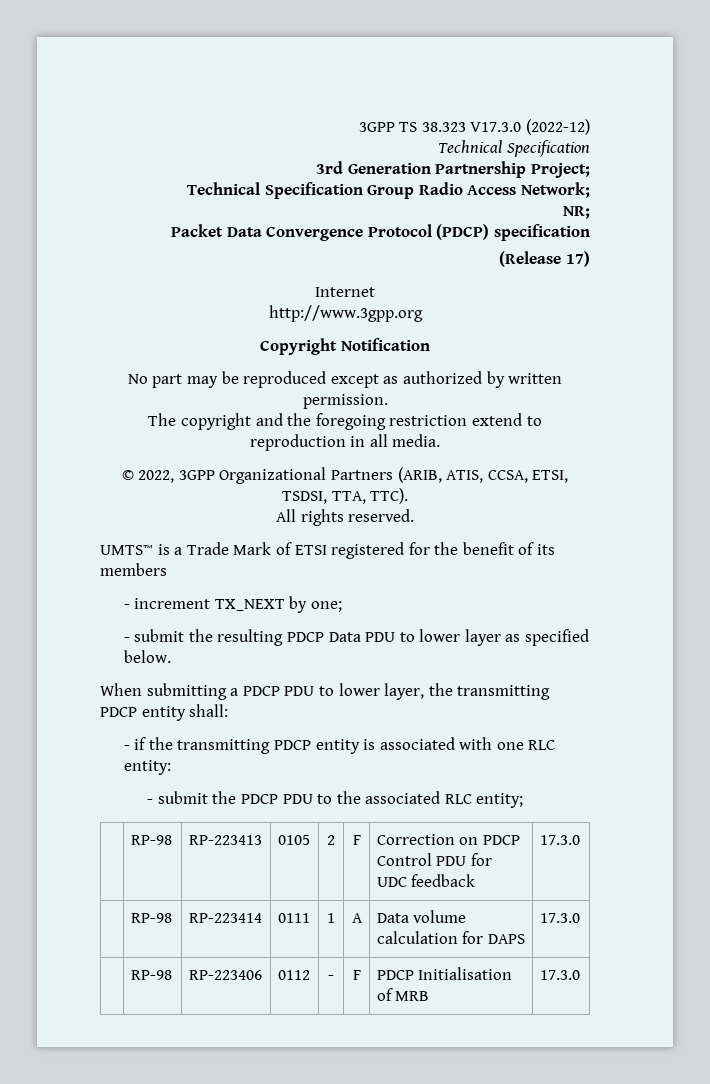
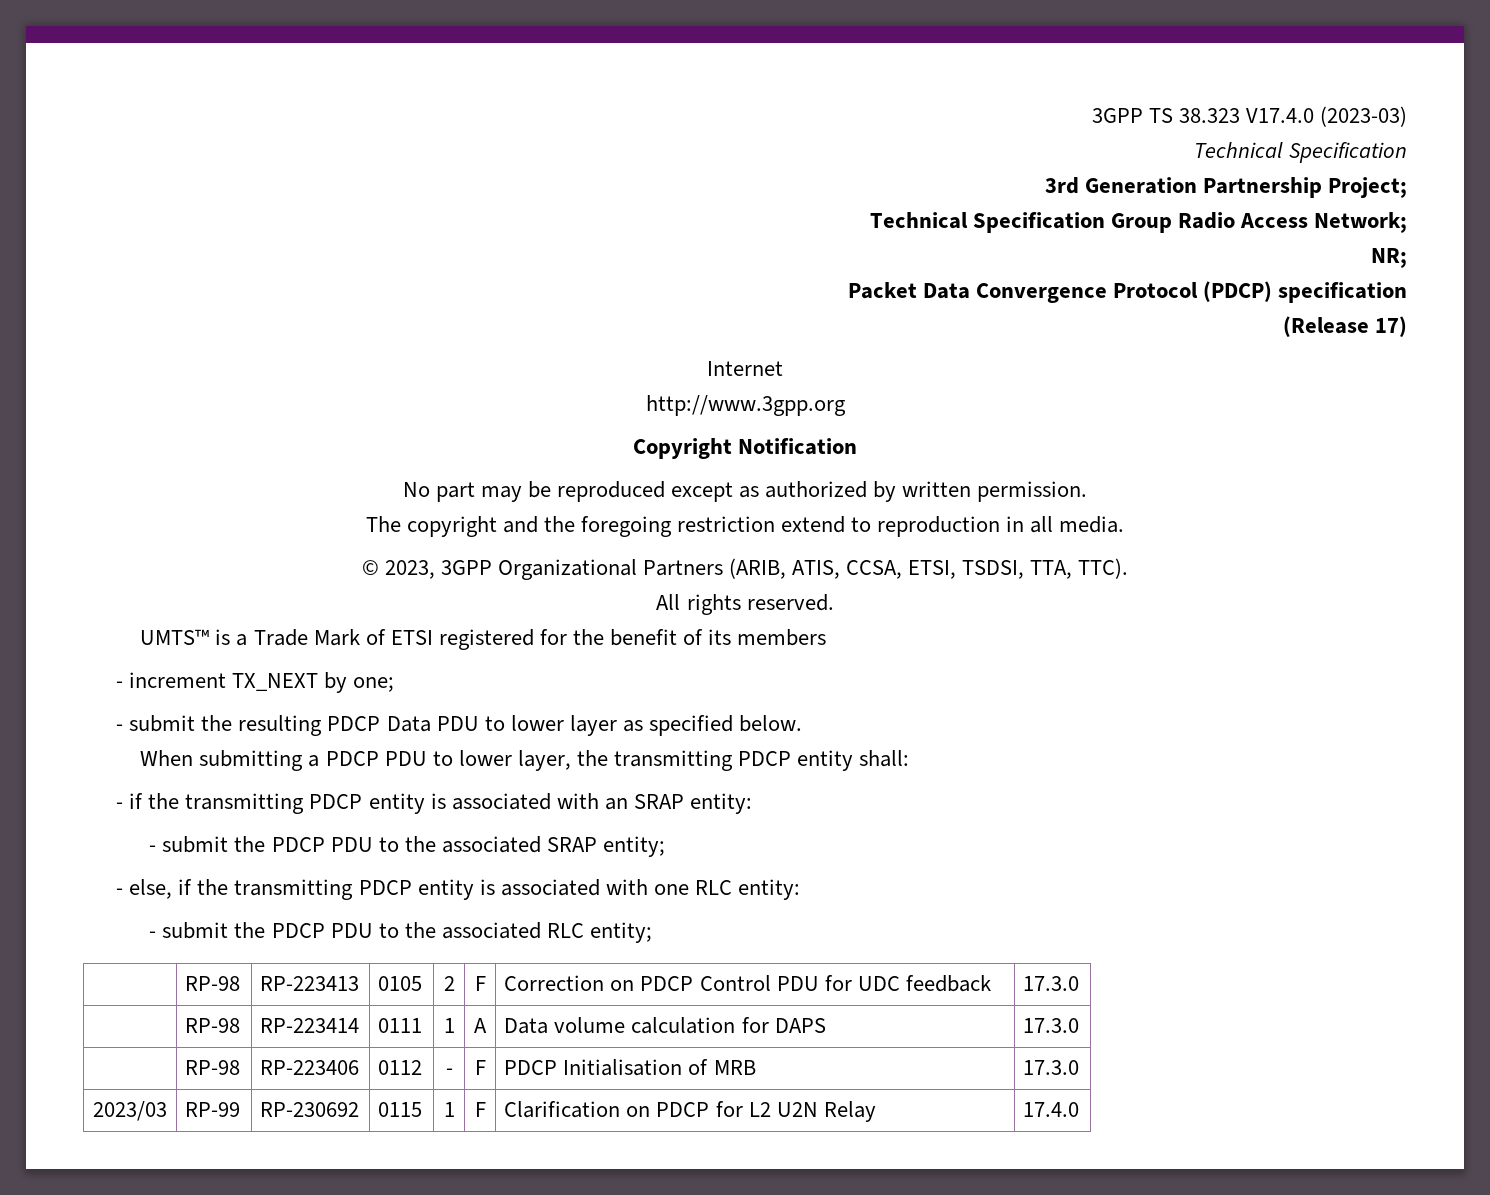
- 3GPP TS 38.323 V17.3.0 (2022-12)
+ 3GPP TS 38.323 V17.4.0 (2023-03)
- © 2022, 3GPP Organizational Partners (ARIB, ATIS, CCSA, ETSI, TSDSI, TTA, TTC).
+ © 2023, 3GPP Organizational Partners (ARIB, ATIS, CCSA, ETSI, TSDSI, TTA, TTC).
- - if the transmitting PDCP entity is associated with one RLC entity:
+ - if the transmitting PDCP entity is associated with an SRAP entity:
+ - submit the PDCP PDU to the associated SRAP entity;
+ - else, if the transmitting PDCP entity is associated with one RLC entity:
+ 2023/03 | RP-99 | RP-230692 | 0115 | 1 | F | Clarification on PDCP for L2 U2N Relay | 17.4.0

